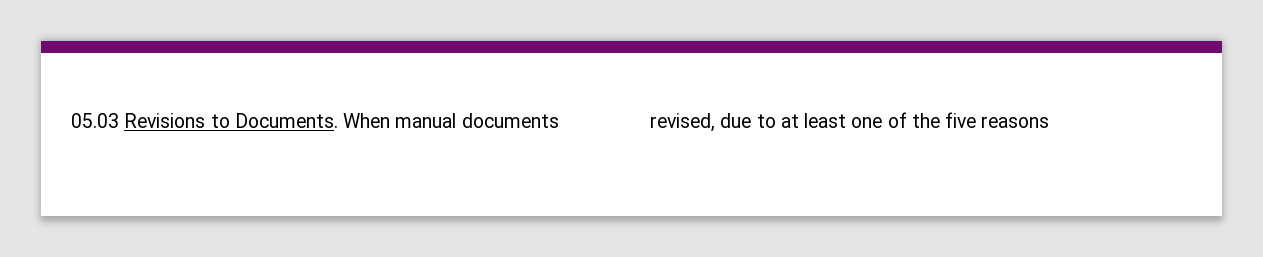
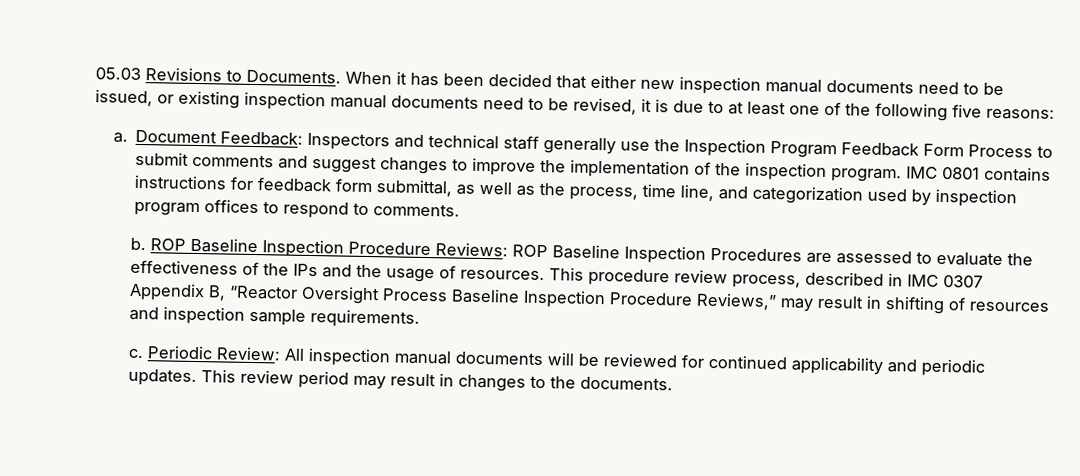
- When manual documents revised, due to at least one of the five reasons
+ When it has been decided that either new inspection manual documents need to be issued, or existing inspection manual documents need to be revised, it is due to at least one of the following five reasons:
+ a. Document Feedback: Inspectors and technical staff generally use the Inspection Program Feedback Form Process to submit comments and suggest changes to improve the implementation of the inspection program. IMC 0801 contains instructions for feedback form submittal, as well as the process, time line, and categorization used by inspection program offices to respond to comments.
+ b. ROP Baseline Inspection Procedure Reviews: ROP Baseline Inspection Procedures are assessed to evaluate the effectiveness of the IPs and the usage of resources. This procedure review process, described in IMC 0307 Appendix B, “Reactor Oversight Process Baseline Inspection Procedure Reviews,” may result in shifting of resources and inspection sample requirements.
+ c. Periodic Review: All inspection manual documents will be reviewed for continued applicability and periodic updates. This review period may result in changes to the documents.

